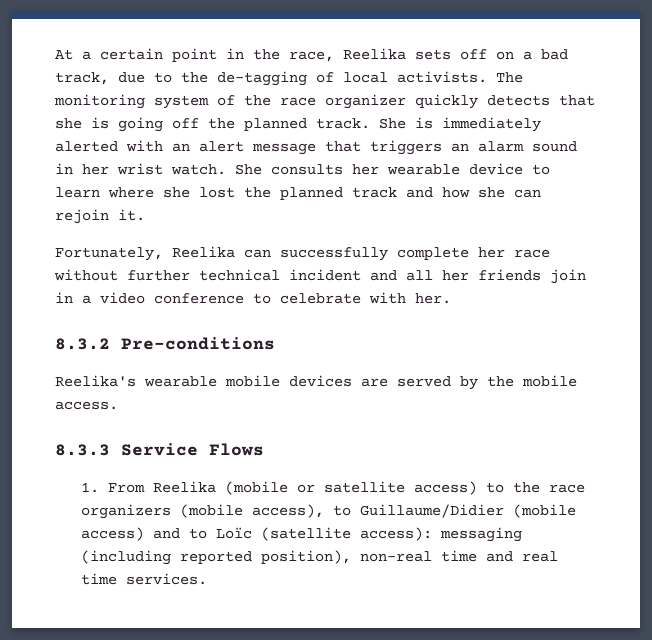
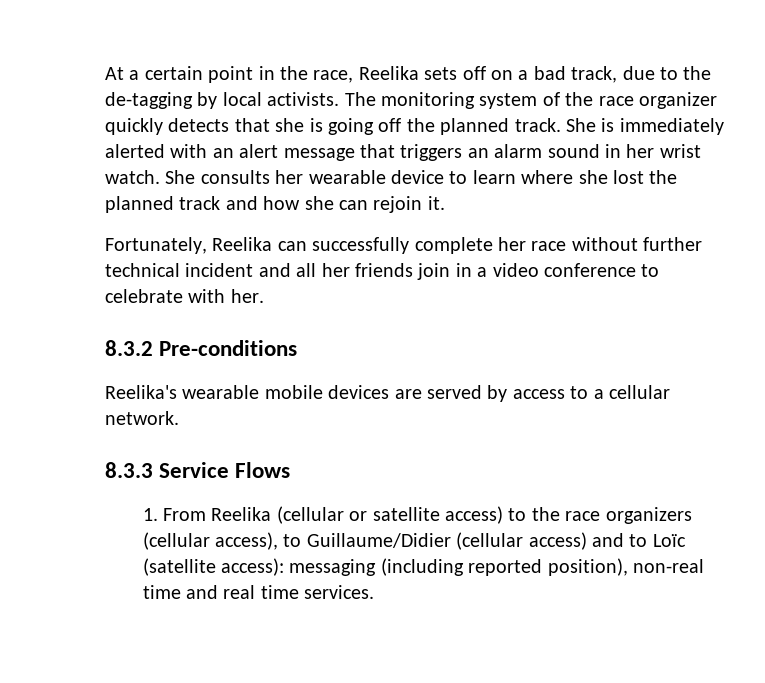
- At a certain point in the race, Reelika sets off on a bad track, due to the de-tagging of local activists.
+ At a certain point in the race, Reelika sets off on a bad track, due to the de-tagging by local activists.
- Reelika's wearable mobile devices are served by the mobile access.
+ Reelika's wearable mobile devices are served by access to a cellular network.
- 1. From Reelika (mobile or satellite access) to the race organizers (mobile access), to Guillaume/Didier (mobile access) and to Loïc (satellite access): messaging (including reported position), non-real time and real time services.
+ 1. From Reelika (cellular or satellite access) to the race organizers (cellular access), to Guillaume/Didier (cellular access) and to Loïc (satellite access): messaging (including reported position), non-real time and real time services.

